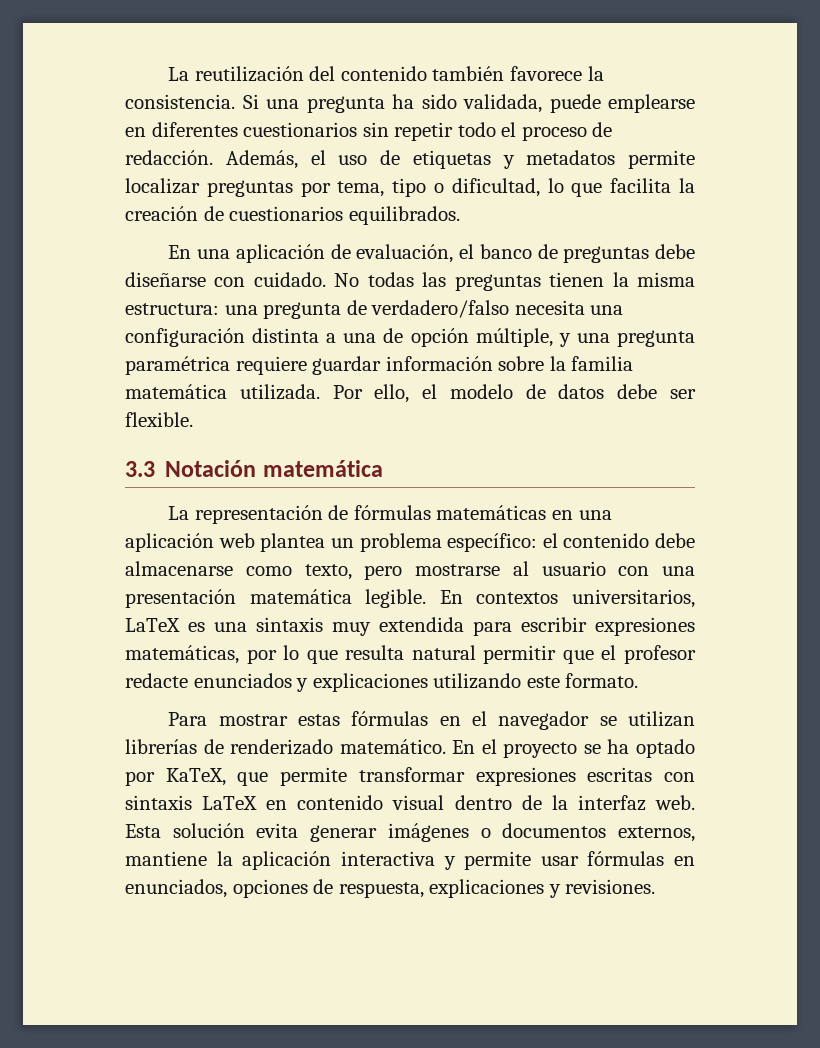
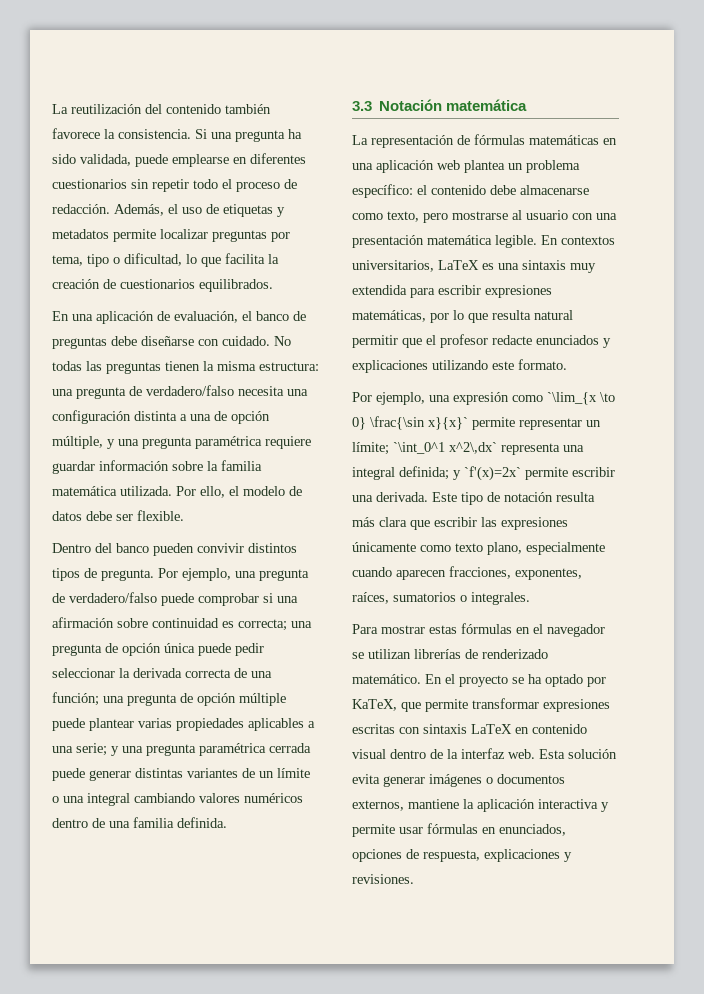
+ Dentro del banco pueden convivir distintos tipos de pregunta. Por ejemplo, una pregunta de verdadero/falso puede comprobar si una afirmación sobre continuidad es correcta; una pregunta de opción única puede pedir seleccionar la derivada correcta de una función; una pregunta de opción múltiple puede plantear varias propiedades aplicables a una serie; y una pregunta paramétrica cerrada puede generar distintas variantes de un límite o una integral cambiando valores numéricos dentro de una familia definida.
+ Por ejemplo, una expresión como `\lim_{x \to 0} \frac{\sin x}{x}` permite representar un límite; `\int_0^1 x^2\,dx` representa una integral definida; y `f'(x)=2x` permite escribir una derivada. Este tipo de notación resulta más clara que escribir las expresiones únicamente como texto plano, especialmente cuando aparecen fracciones, exponentes, raíces, sumatorios o integrales.

